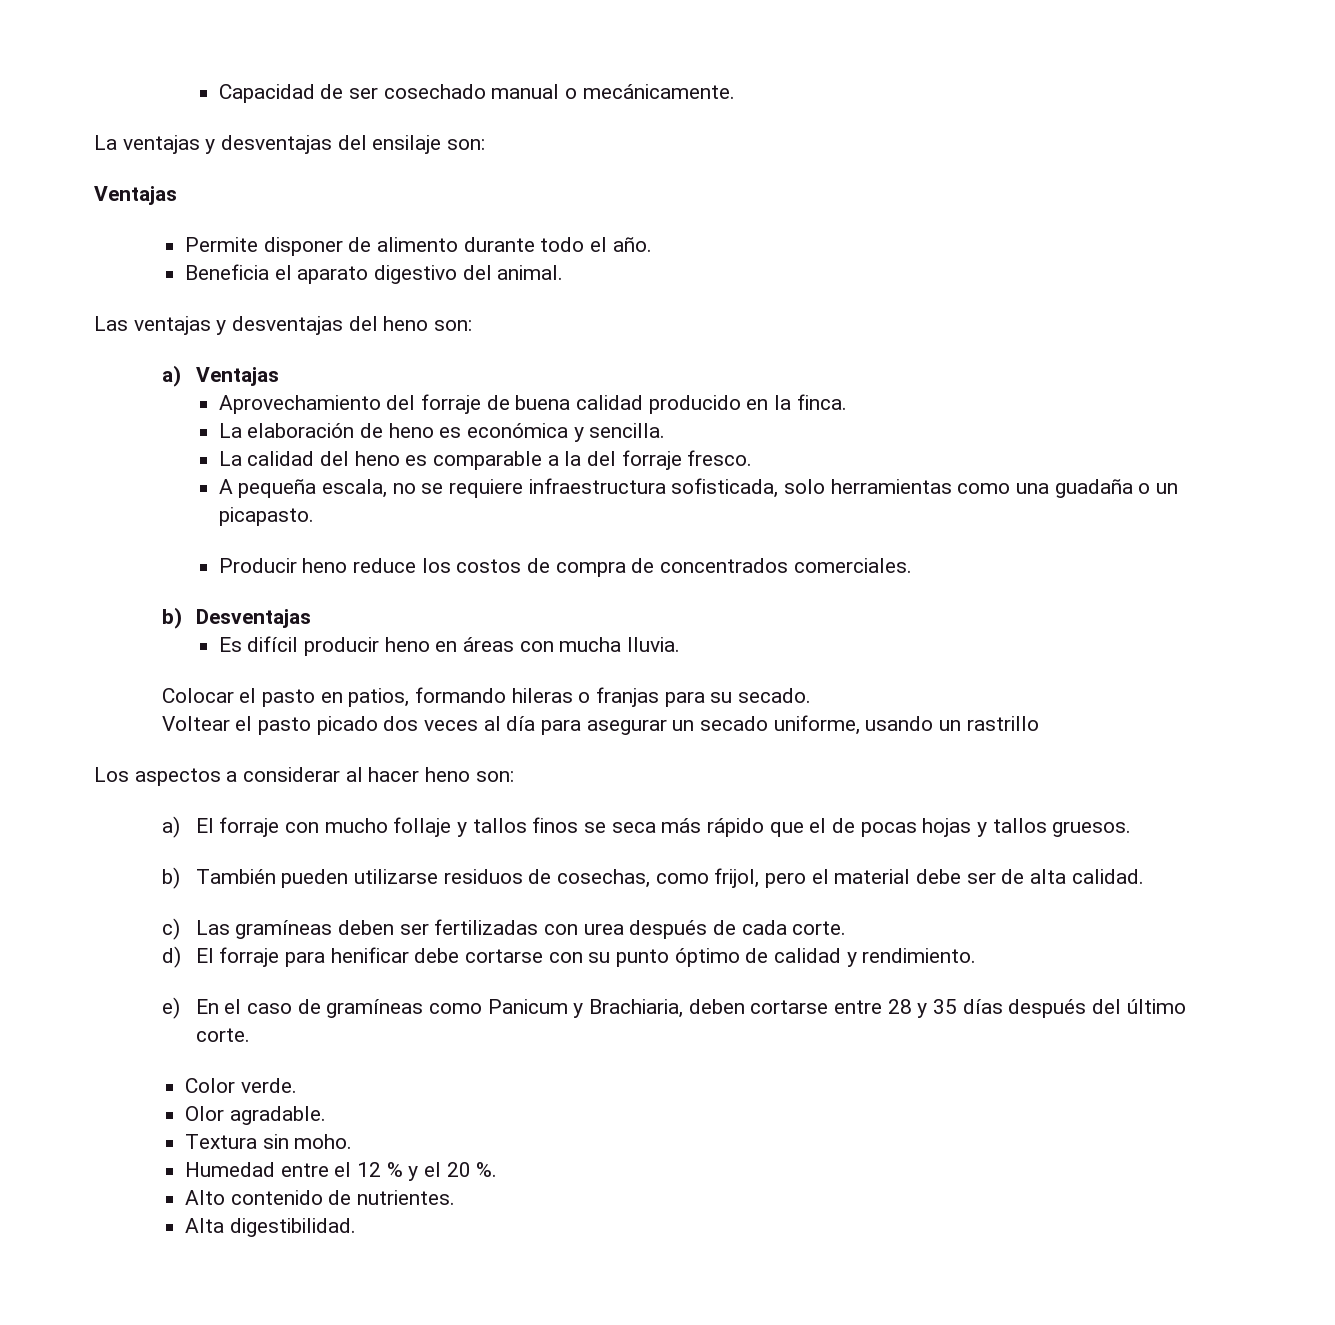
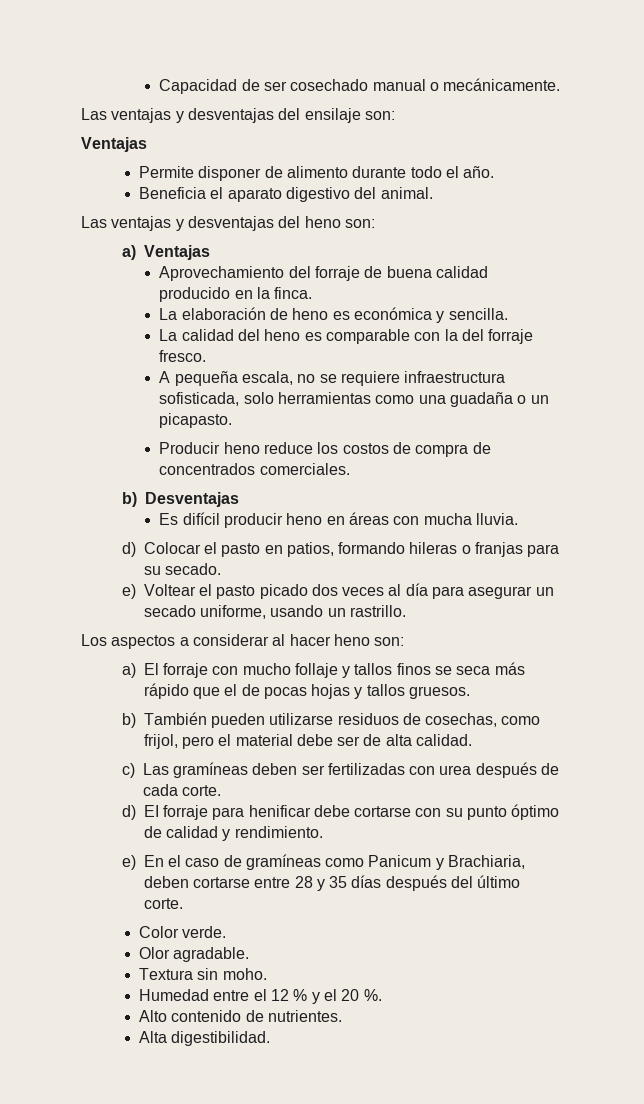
- La ventajas y desventajas del ensilaje son:
+ Las ventajas y desventajas del ensilaje son:
- La calidad del heno es comparable a la del forraje fresco.
+ La calidad del heno es comparable con la del forraje fresco.
- Colocar el pasto en patios, formando hileras o franjas para su secado.
+ d) Colocar el pasto en patios, formando hileras o franjas para su secado.
- Voltear el pasto picado dos veces al día para asegurar un secado uniforme, usando un rastrillo
+ e) Voltear el pasto picado dos veces al día para asegurar un secado uniforme, usando un rastrillo.

